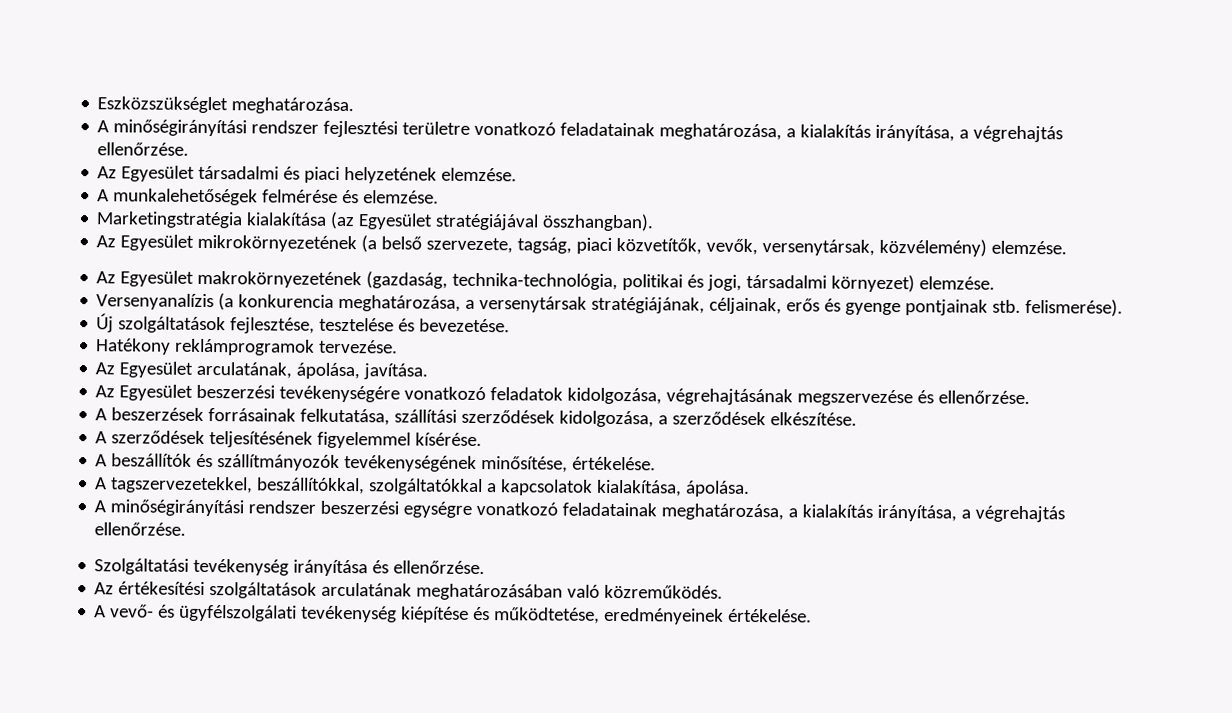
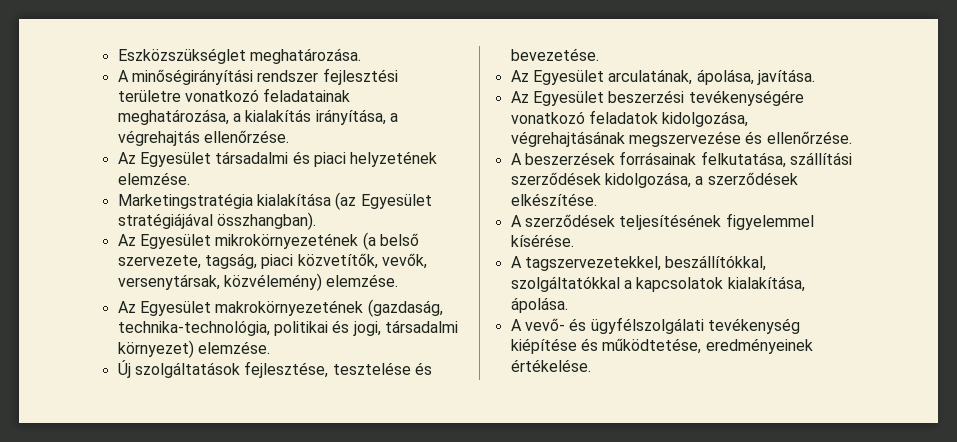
- A munkalehetőségek felmérése és elemzése.
- Versenyanalízis (a konkurencia meghatározása, a versenytársak stratégiájának, céljainak, erős és gyenge pontjainak stb. felismerése).
- Hatékony reklámprogramok tervezése.
- A beszállítók és szállítmányozók tevékenységének minősítése, értékelése.
- A minőségirányítási rendszer beszerzési egységre vonatkozó feladatainak meghatározása, a kialakítás irányítása, a végrehajtás ellenőrzése.
- Szolgáltatási tevékenység irányítása és ellenőrzése.
- Az értékesítési szolgáltatások arculatának meghatározásában való közreműködés.

